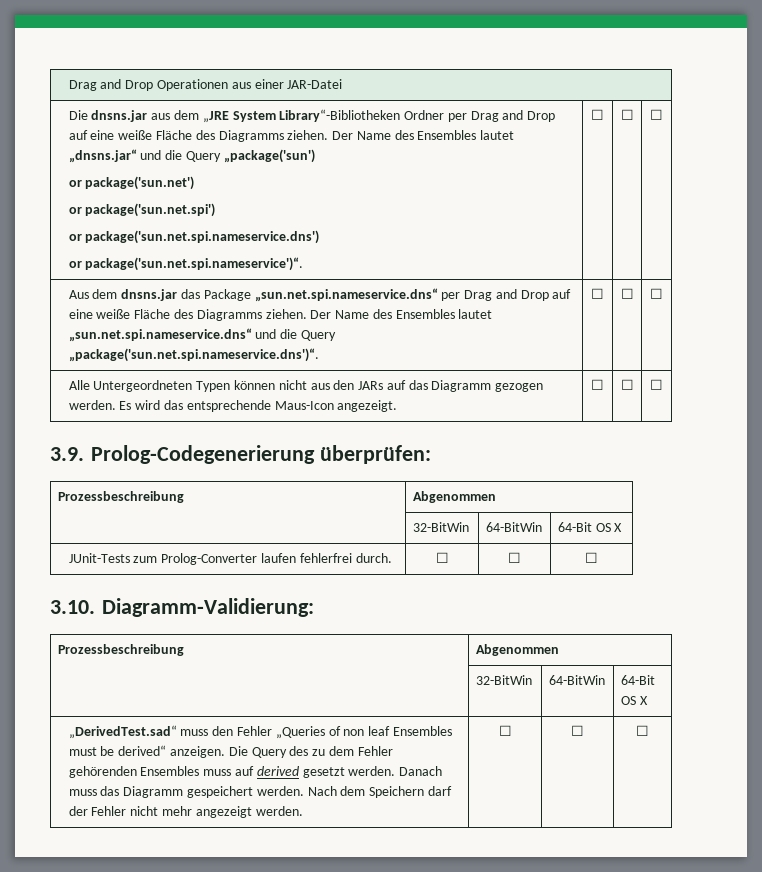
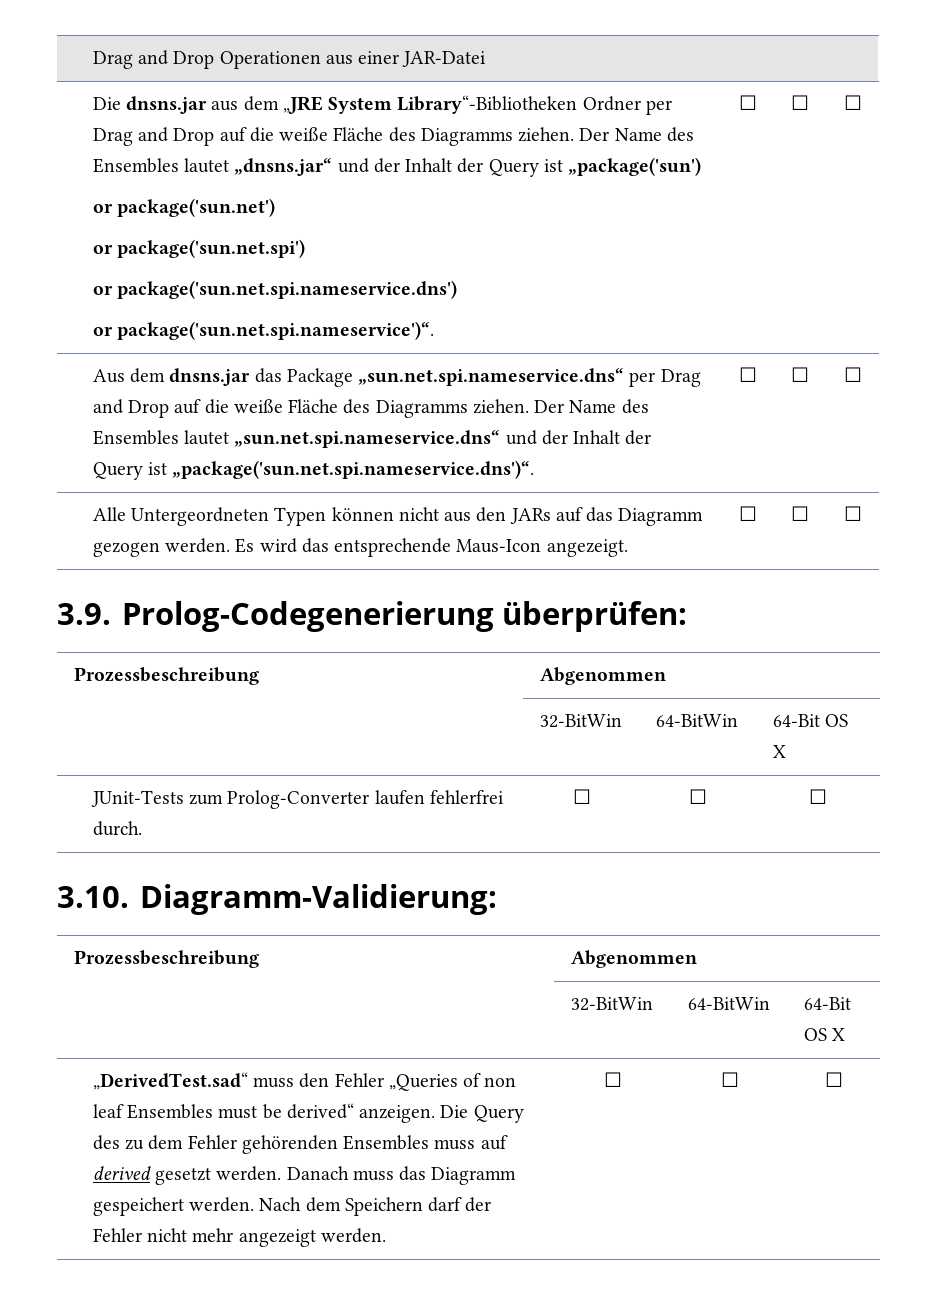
- Die dnsns.jar aus dem „JRE System Library“-Bibliotheken Ordner per Drag and Drop auf eine weiße Fläche des Diagramms ziehen.
+ Die dnsns.jar aus dem „JRE System Library“-Bibliotheken Ordner per Drag and Drop auf die weiße Fläche des Diagramms ziehen.
- Der Name des Ensembles lautet „dnsns.jar“ und die Query „package('sun')
+ Der Name des Ensembles lautet „dnsns.jar“ und der Inhalt der Query ist „package('sun')
- Aus dem dnsns.jar das Package „sun.net.spi.nameservice.dns“ per Drag and Drop auf eine weiße Fläche des Diagramms ziehen. Der Name des Ensembles lautet „sun.net.spi.nameservice.dns“ und die Query „package('sun.net.spi.nameservice.dns')“. | ☐ | ☐ | ☐
+ Aus dem dnsns.jar das Package „sun.net.spi.nameservice.dns“ per Drag and Drop auf die weiße Fläche des Diagramms ziehen. Der Name des Ensembles lautet „sun.net.spi.nameservice.dns“ und der Inhalt der Query ist „package('sun.net.spi.nameservice.dns')“. | ☐ | ☐ | ☐

